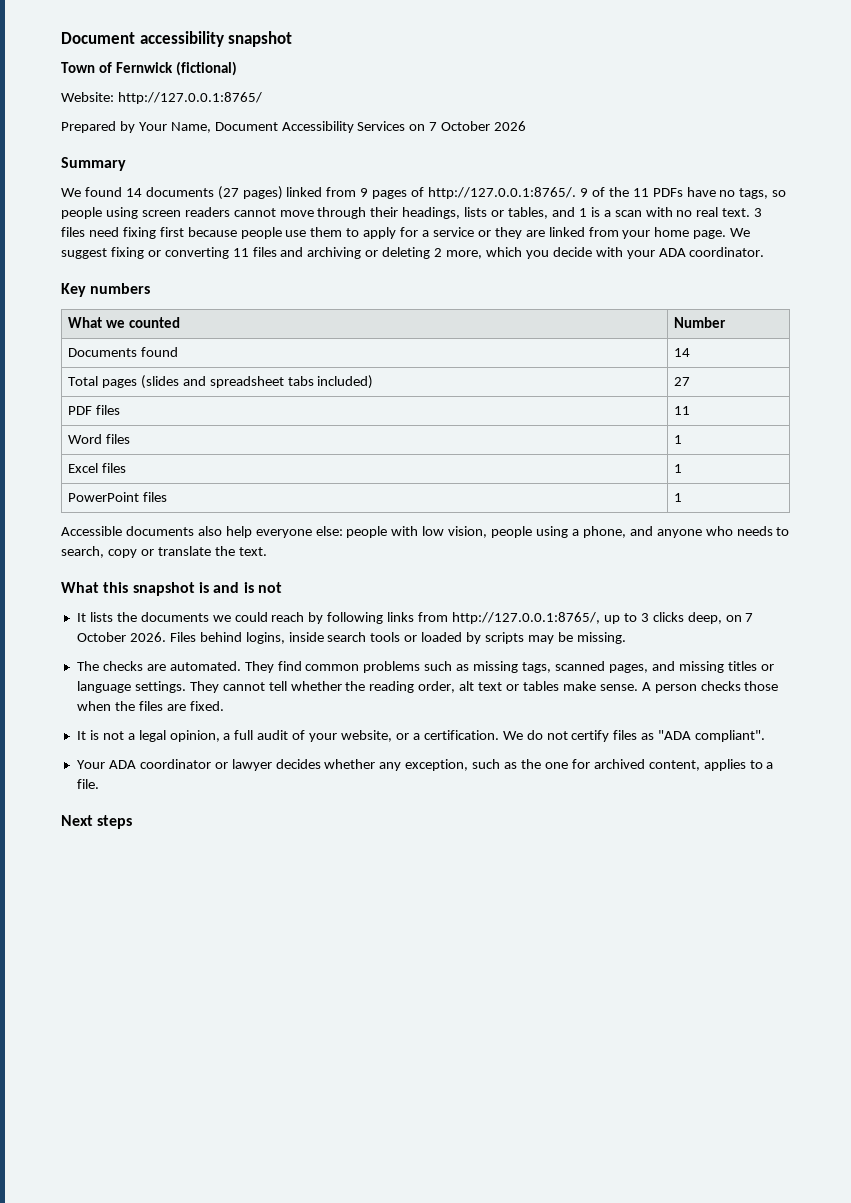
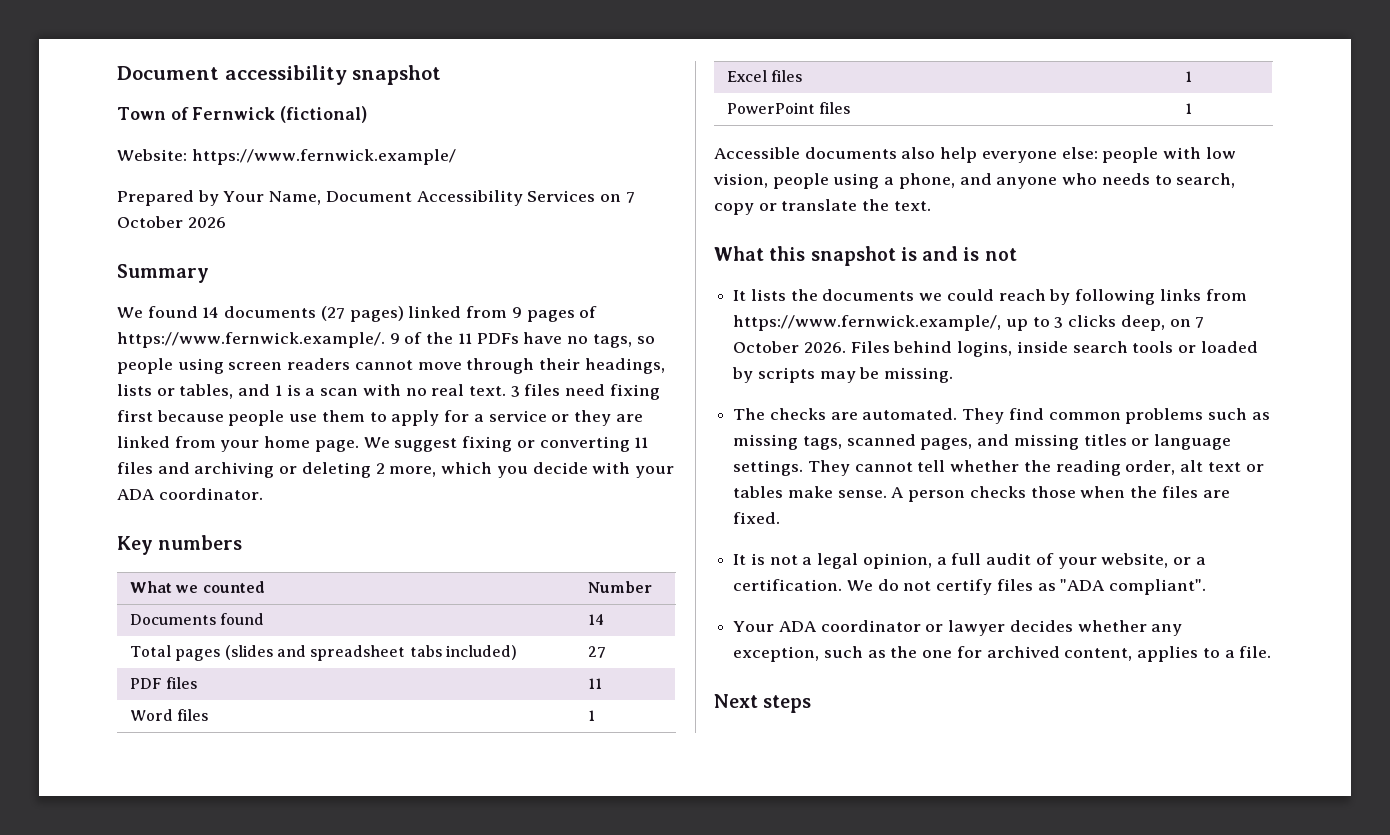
- Website: http://127.0.0.1:8765/
+ Website: https://www.fernwick.example/
- We found 14 documents (27 pages) linked from 9 pages of http://127.0.0.1:8765/. 9 of the 11 PDFs have no tags, so people using screen readers cannot move through their headings, lists or tables, and 1 is a scan with no real text.
+ We found 14 documents (27 pages) linked from 9 pages of https://www.fernwick.example/. 9 of the 11 PDFs have no tags, so people using screen readers cannot move through their headings, lists or tables, and 1 is a scan with no real text.
- It lists the documents we could reach by following links from http://127.0.0.1:8765/, up to 3 clicks deep, on 7 October 2026.
+ It lists the documents we could reach by following links from https://www.fernwick.example/, up to 3 clicks deep, on 7 October 2026.

